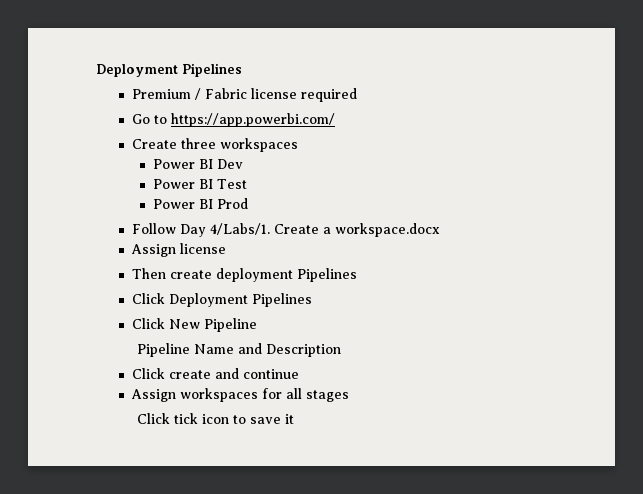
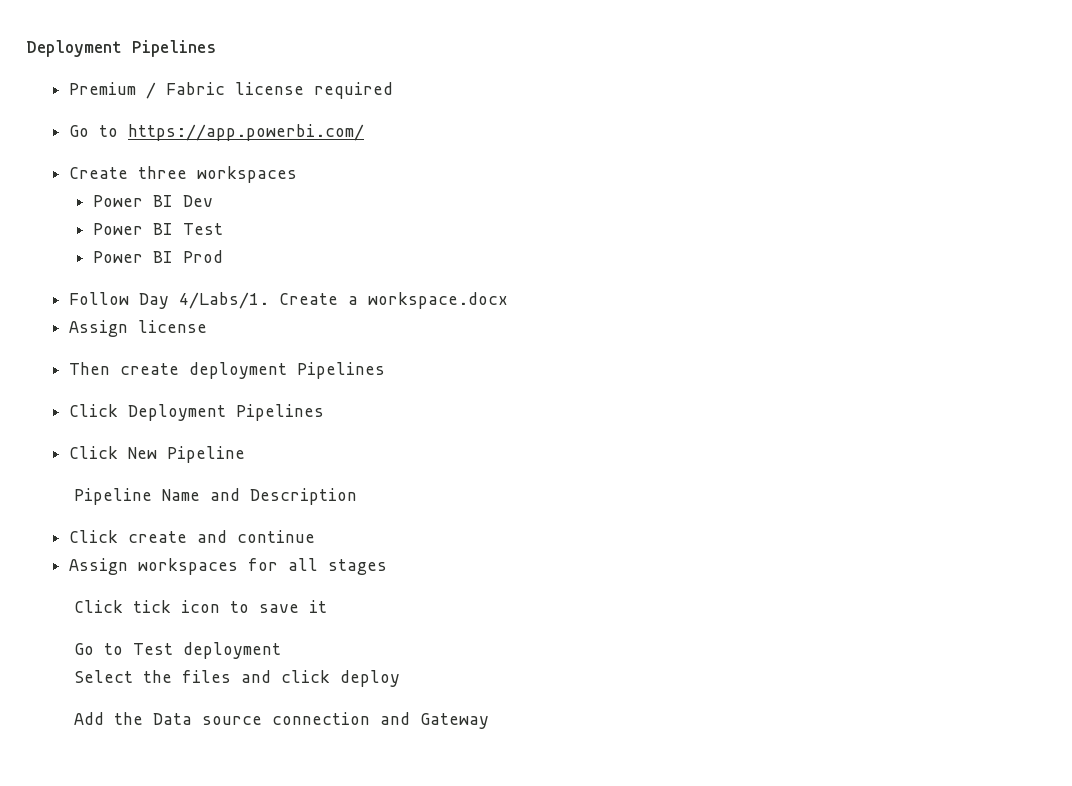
+ Go to Test deployment
+ Select the files and click deploy
+ Add the Data source connection and Gateway

